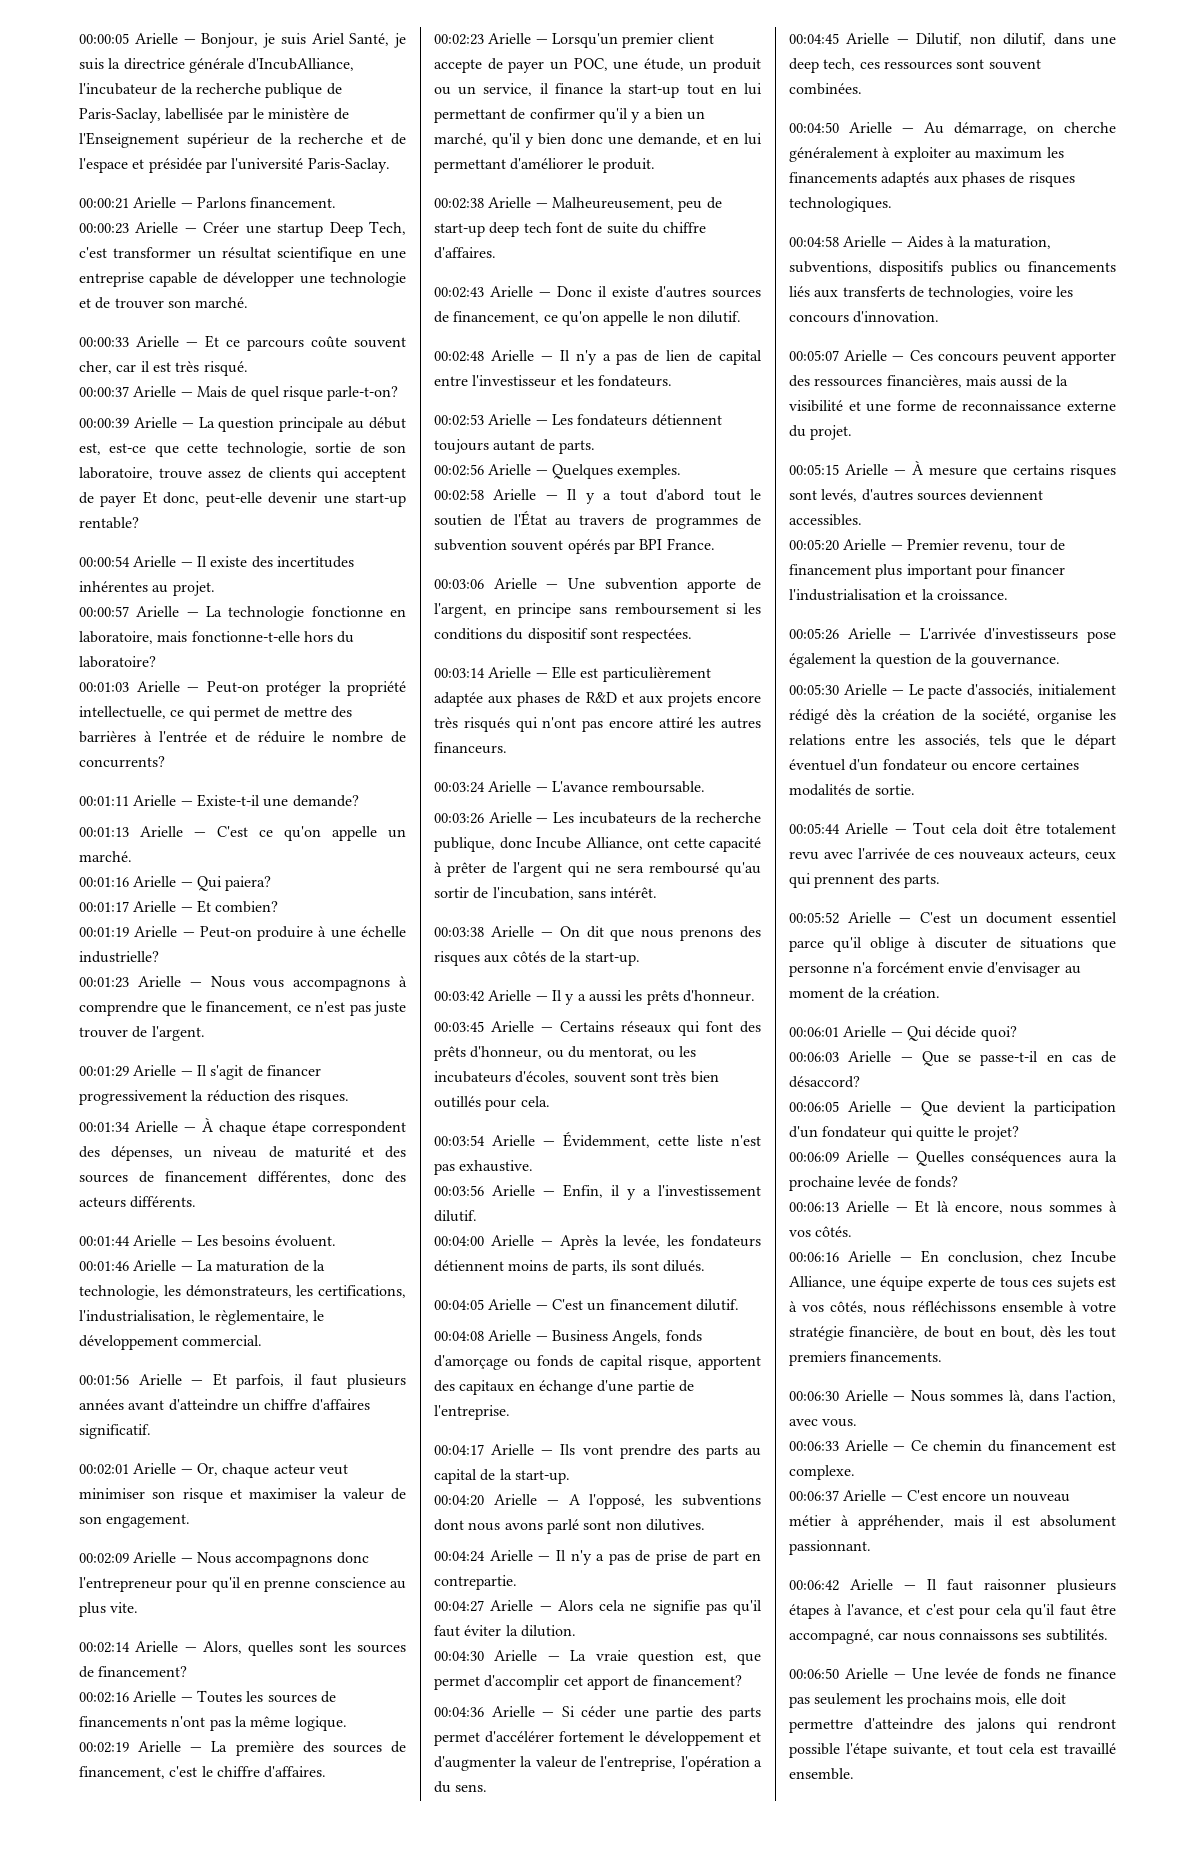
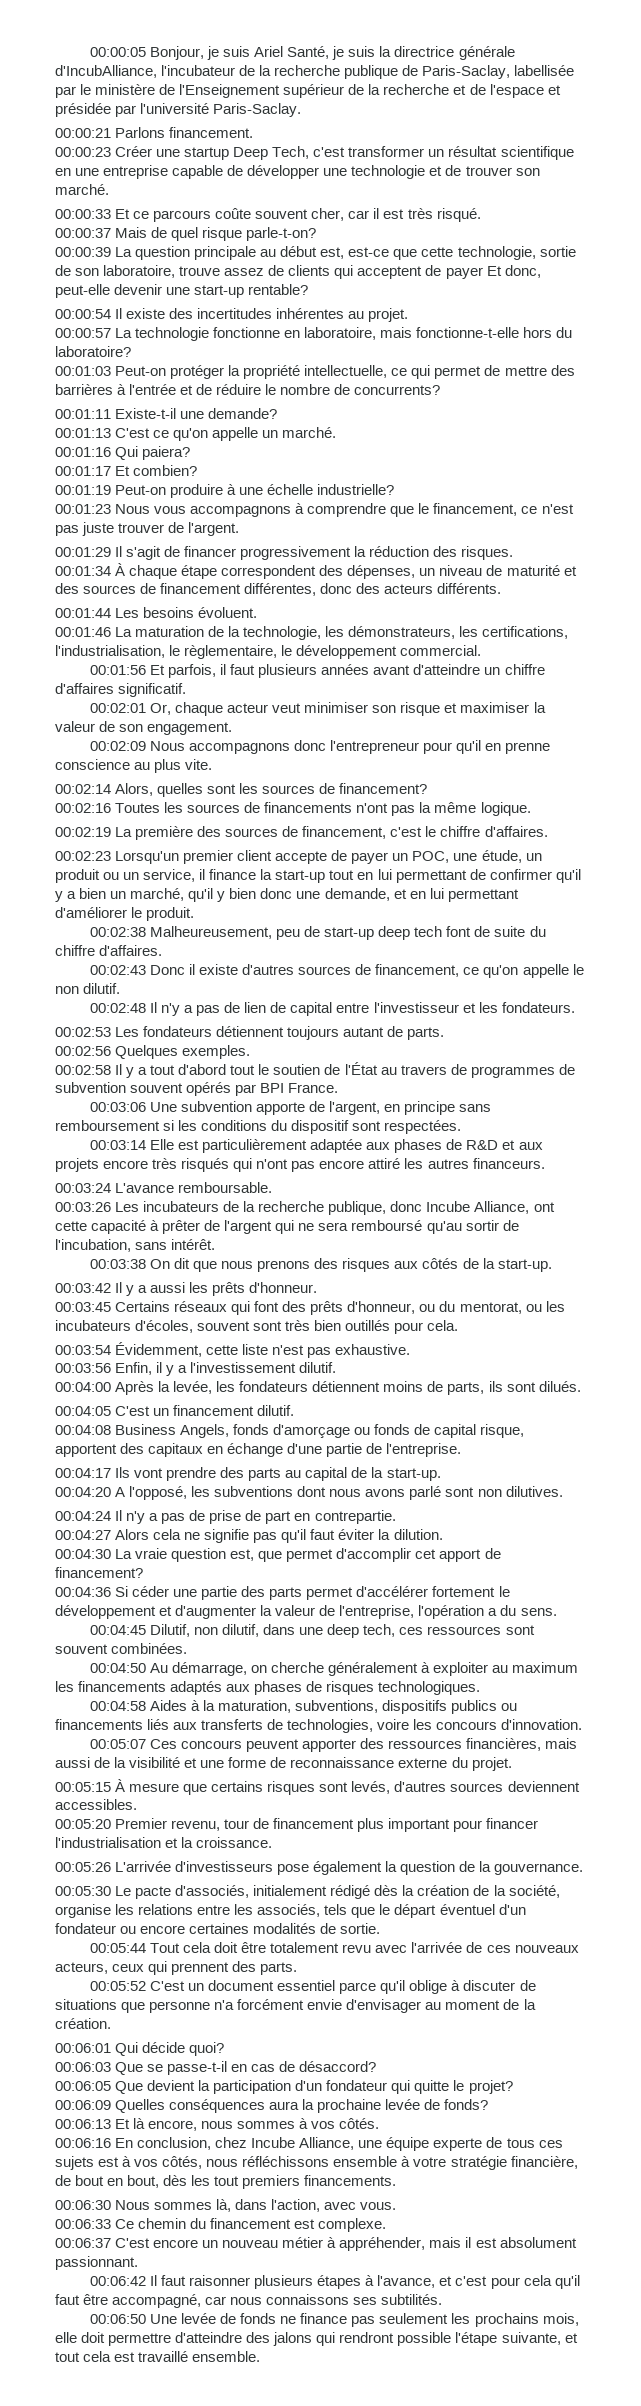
- 00:00:05 Arielle — Bonjour, je suis Ariel Santé, je suis la directrice générale d'IncubAlliance, l'incubateur de la recherche publique de Paris-Saclay, labellisée par le ministère de l'Enseignement supérieur de la recherche et de l'espace et présidée par l'université Paris-Saclay.
+ 00:00:05 Bonjour, je suis Ariel Santé, je suis la directrice générale d'IncubAlliance, l'incubateur de la recherche publique de Paris-Saclay, labellisée par le ministère de l'Enseignement supérieur de la recherche et de l'espace et présidée par l'université Paris-Saclay.
- 00:00:21 Arielle — Parlons financement.
+ 00:00:21 Parlons financement.
- 00:00:23 Arielle — Créer une startup Deep Tech, c'est transformer un résultat scientifique en une entreprise capable de développer une technologie et de trouver son marché.
+ 00:00:23 Créer une startup Deep Tech, c'est transformer un résultat scientifique en une entreprise capable de développer une technologie et de trouver son marché.
- 00:00:33 Arielle — Et ce parcours coûte souvent cher, car il est très risqué.
+ 00:00:33 Et ce parcours coûte souvent cher, car il est très risqué.
- 00:00:37 Arielle — Mais de quel risque parle-t-on?
+ 00:00:37 Mais de quel risque parle-t-on?
- 00:00:39 Arielle — La question principale au début est, est-ce que cette technologie, sortie de son laboratoire, trouve assez de clients qui acceptent de payer Et donc, peut-elle devenir une start-up rentable?
+ 00:00:39 La question principale au début est, est-ce que cette technologie, sortie de son laboratoire, trouve assez de clients qui acceptent de payer Et donc, peut-elle devenir une start-up rentable?
- 00:00:54 Arielle — Il existe des incertitudes inhérentes au projet.
+ 00:00:54 Il existe des incertitudes inhérentes au projet.
- 00:00:57 Arielle — La technologie fonctionne en laboratoire, mais fonctionne-t-elle hors du laboratoire?
+ 00:00:57 La technologie fonctionne en laboratoire, mais fonctionne-t-elle hors du laboratoire?
- 00:01:03 Arielle — Peut-on protéger la propriété intellectuelle, ce qui permet de mettre des barrières à l'entrée et de réduire le nombre de concurrents?
+ 00:01:03 Peut-on protéger la propriété intellectuelle, ce qui permet de mettre des barrières à l'entrée et de réduire le nombre de concurrents?
- 00:01:11 Arielle — Existe-t-il une demande?
+ 00:01:11 Existe-t-il une demande?
- 00:01:13 Arielle — C'est ce qu'on appelle un marché.
+ 00:01:13 C'est ce qu'on appelle un marché.
- 00:01:16 Arielle — Qui paiera?
+ 00:01:16 Qui paiera?
- 00:01:17 Arielle — Et combien?
+ 00:01:17 Et combien?
- 00:01:19 Arielle — Peut-on produire à une échelle industrielle?
+ 00:01:19 Peut-on produire à une échelle industrielle?
- 00:01:23 Arielle — Nous vous accompagnons à comprendre que le financement, ce n'est pas juste trouver de l'argent.
+ 00:01:23 Nous vous accompagnons à comprendre que le financement, ce n'est pas juste trouver de l'argent.
- 00:01:29 Arielle — Il s'agit de financer progressivement la réduction des risques.
+ 00:01:29 Il s'agit de financer progressivement la réduction des risques.
- 00:01:34 Arielle — À chaque étape correspondent des dépenses, un niveau de maturité et des sources de financement différentes, donc des acteurs différents.
+ 00:01:34 À chaque étape correspondent des dépenses, un niveau de maturité et des sources de financement différentes, donc des acteurs différents.
- 00:01:44 Arielle — Les besoins évoluent.
+ 00:01:44 Les besoins évoluent.
- 00:01:46 Arielle — La maturation de la technologie, les démonstrateurs, les certifications, l'industrialisation, le règlementaire, le développement commercial.
+ 00:01:46 La maturation de la technologie, les démonstrateurs, les certifications, l'industrialisation, le règlementaire, le développement commercial.
- 00:01:56 Arielle — Et parfois, il faut plusieurs années avant d'atteindre un chiffre d'affaires significatif.
+ 00:01:56 Et parfois, il faut plusieurs années avant d'atteindre un chiffre d'affaires significatif.
- 00:02:01 Arielle — Or, chaque acteur veut minimiser son risque et maximiser la valeur de son engagement.
+ 00:02:01 Or, chaque acteur veut minimiser son risque et maximiser la valeur de son engagement.
- 00:02:09 Arielle — Nous accompagnons donc l'entrepreneur pour qu'il en prenne conscience au plus vite.
+ 00:02:09 Nous accompagnons donc l'entrepreneur pour qu'il en prenne conscience au plus vite.
- 00:02:14 Arielle — Alors, quelles sont les sources de financement?
+ 00:02:14 Alors, quelles sont les sources de financement?
- 00:02:16 Arielle — Toutes les sources de financements n'ont pas la même logique.
+ 00:02:16 Toutes les sources de financements n'ont pas la même logique.
- 00:02:19 Arielle — La première des sources de financement, c'est le chiffre d'affaires.
+ 00:02:19 La première des sources de financement, c'est le chiffre d'affaires.
- 00:02:23 Arielle — Lorsqu'un premier client accepte de payer un POC, une étude, un produit ou un service, il finance la start-up tout en lui permettant de confirmer qu'il y a bien un marché, qu'il y bien donc une demande, et en lui permettant d'améliorer le produit.
+ 00:02:23 Lorsqu'un premier client accepte de payer un POC, une étude, un produit ou un service, il finance la start-up tout en lui permettant de confirmer qu'il y a bien un marché, qu'il y bien donc une demande, et en lui permettant d'améliorer le produit.
- 00:02:38 Arielle — Malheureusement, peu de start-up deep tech font de suite du chiffre d'affaires.
+ 00:02:38 Malheureusement, peu de start-up deep tech font de suite du chiffre d'affaires.
- 00:02:43 Arielle — Donc il existe d'autres sources de financement, ce qu'on appelle le non dilutif.
+ 00:02:43 Donc il existe d'autres sources de financement, ce qu'on appelle le non dilutif.
- 00:02:48 Arielle — Il n'y a pas de lien de capital entre l'investisseur et les fondateurs.
+ 00:02:48 Il n'y a pas de lien de capital entre l'investisseur et les fondateurs.
- 00:02:53 Arielle — Les fondateurs détiennent toujours autant de parts.
+ 00:02:53 Les fondateurs détiennent toujours autant de parts.
- 00:02:56 Arielle — Quelques exemples.
+ 00:02:56 Quelques exemples.
- 00:02:58 Arielle — Il y a tout d'abord tout le soutien de l'État au travers de programmes de subvention souvent opérés par BPI France.
+ 00:02:58 Il y a tout d'abord tout le soutien de l'État au travers de programmes de subvention souvent opérés par BPI France.
- 00:03:06 Arielle — Une subvention apporte de l'argent, en principe sans remboursement si les conditions du dispositif sont respectées.
+ 00:03:06 Une subvention apporte de l'argent, en principe sans remboursement si les conditions du dispositif sont respectées.
- 00:03:14 Arielle — Elle est particulièrement adaptée aux phases de R&D et aux projets encore très risqués qui n'ont pas encore attiré les autres financeurs.
+ 00:03:14 Elle est particulièrement adaptée aux phases de R&D et aux projets encore très risqués qui n'ont pas encore attiré les autres financeurs.
- 00:03:24 Arielle — L'avance remboursable.
+ 00:03:24 L'avance remboursable.
- 00:03:26 Arielle — Les incubateurs de la recherche publique, donc Incube Alliance, ont cette capacité à prêter de l'argent qui ne sera remboursé qu'au sortir de l'incubation, sans intérêt.
+ 00:03:26 Les incubateurs de la recherche publique, donc Incube Alliance, ont cette capacité à prêter de l'argent qui ne sera remboursé qu'au sortir de l'incubation, sans intérêt.
- 00:03:38 Arielle — On dit que nous prenons des risques aux côtés de la start-up.
+ 00:03:38 On dit que nous prenons des risques aux côtés de la start-up.
- 00:03:42 Arielle — Il y a aussi les prêts d'honneur.
+ 00:03:42 Il y a aussi les prêts d'honneur.
- 00:03:45 Arielle — Certains réseaux qui font des prêts d'honneur, ou du mentorat, ou les incubateurs d'écoles, souvent sont très bien outillés pour cela.
+ 00:03:45 Certains réseaux qui font des prêts d'honneur, ou du mentorat, ou les incubateurs d'écoles, souvent sont très bien outillés pour cela.
- 00:03:54 Arielle — Évidemment, cette liste n'est pas exhaustive.
+ 00:03:54 Évidemment, cette liste n'est pas exhaustive.
- 00:03:56 Arielle — Enfin, il y a l'investissement dilutif.
+ 00:03:56 Enfin, il y a l'investissement dilutif.
- 00:04:00 Arielle — Après la levée, les fondateurs détiennent moins de parts, ils sont dilués.
+ 00:04:00 Après la levée, les fondateurs détiennent moins de parts, ils sont dilués.
- 00:04:05 Arielle — C'est un financement dilutif.
+ 00:04:05 C'est un financement dilutif.
- 00:04:08 Arielle — Business Angels, fonds d'amorçage ou fonds de capital risque, apportent des capitaux en échange d'une partie de l'entreprise.
+ 00:04:08 Business Angels, fonds d'amorçage ou fonds de capital risque, apportent des capitaux en échange d'une partie de l'entreprise.
- 00:04:17 Arielle — Ils vont prendre des parts au capital de la start-up.
+ 00:04:17 Ils vont prendre des parts au capital de la start-up.
- 00:04:20 Arielle — A l'opposé, les subventions dont nous avons parlé sont non dilutives.
+ 00:04:20 A l'opposé, les subventions dont nous avons parlé sont non dilutives.
- 00:04:24 Arielle — Il n'y a pas de prise de part en contrepartie.
+ 00:04:24 Il n'y a pas de prise de part en contrepartie.
- 00:04:27 Arielle — Alors cela ne signifie pas qu'il faut éviter la dilution.
+ 00:04:27 Alors cela ne signifie pas qu'il faut éviter la dilution.
- 00:04:30 Arielle — La vraie question est, que permet d'accomplir cet apport de financement?
+ 00:04:30 La vraie question est, que permet d'accomplir cet apport de financement?
- 00:04:36 Arielle — Si céder une partie des parts permet d'accélérer fortement le développement et d'augmenter la valeur de l'entreprise, l'opération a du sens.
+ 00:04:36 Si céder une partie des parts permet d'accélérer fortement le développement et d'augmenter la valeur de l'entreprise, l'opération a du sens.
- 00:04:45 Arielle — Dilutif, non dilutif, dans une deep tech, ces ressources sont souvent combinées.
+ 00:04:45 Dilutif, non dilutif, dans une deep tech, ces ressources sont souvent combinées.
- 00:04:50 Arielle — Au démarrage, on cherche généralement à exploiter au maximum les financements adaptés aux phases de risques technologiques.
+ 00:04:50 Au démarrage, on cherche généralement à exploiter au maximum les financements adaptés aux phases de risques technologiques.
- 00:04:58 Arielle — Aides à la maturation, subventions, dispositifs publics ou financements liés aux transferts de technologies, voire les concours d'innovation.
+ 00:04:58 Aides à la maturation, subventions, dispositifs publics ou financements liés aux transferts de technologies, voire les concours d'innovation.
- 00:05:07 Arielle — Ces concours peuvent apporter des ressources financières, mais aussi de la visibilité et une forme de reconnaissance externe du projet.
+ 00:05:07 Ces concours peuvent apporter des ressources financières, mais aussi de la visibilité et une forme de reconnaissance externe du projet.
- 00:05:15 Arielle — À mesure que certains risques sont levés, d'autres sources deviennent accessibles.
+ 00:05:15 À mesure que certains risques sont levés, d'autres sources deviennent accessibles.
- 00:05:20 Arielle — Premier revenu, tour de financement plus important pour financer l'industrialisation et la croissance.
+ 00:05:20 Premier revenu, tour de financement plus important pour financer l'industrialisation et la croissance.
- 00:05:26 Arielle — L'arrivée d'investisseurs pose également la question de la gouvernance.
+ 00:05:26 L'arrivée d'investisseurs pose également la question de la gouvernance.
- 00:05:30 Arielle — Le pacte d'associés, initialement rédigé dès la création de la société, organise les relations entre les associés, tels que le départ éventuel d'un fondateur ou encore certaines modalités de sortie.
+ 00:05:30 Le pacte d'associés, initialement rédigé dès la création de la société, organise les relations entre les associés, tels que le départ éventuel d'un fondateur ou encore certaines modalités de sortie.
- 00:05:44 Arielle — Tout cela doit être totalement revu avec l'arrivée de ces nouveaux acteurs, ceux qui prennent des parts.
+ 00:05:44 Tout cela doit être totalement revu avec l'arrivée de ces nouveaux acteurs, ceux qui prennent des parts.
- 00:05:52 Arielle — C'est un document essentiel parce qu'il oblige à discuter de situations que personne n'a forcément envie d'envisager au moment de la création.
+ 00:05:52 C'est un document essentiel parce qu'il oblige à discuter de situations que personne n'a forcément envie d'envisager au moment de la création.
- 00:06:01 Arielle — Qui décide quoi?
+ 00:06:01 Qui décide quoi?
- 00:06:03 Arielle — Que se passe-t-il en cas de désaccord?
+ 00:06:03 Que se passe-t-il en cas de désaccord?
- 00:06:05 Arielle — Que devient la participation d'un fondateur qui quitte le projet?
+ 00:06:05 Que devient la participation d'un fondateur qui quitte le projet?
- 00:06:09 Arielle — Quelles conséquences aura la prochaine levée de fonds?
+ 00:06:09 Quelles conséquences aura la prochaine levée de fonds?
- 00:06:13 Arielle — Et là encore, nous sommes à vos côtés.
+ 00:06:13 Et là encore, nous sommes à vos côtés.
- 00:06:16 Arielle — En conclusion, chez Incube Alliance, une équipe experte de tous ces sujets est à vos côtés, nous réfléchissons ensemble à votre stratégie financière, de bout en bout, dès les tout premiers financements.
+ 00:06:16 En conclusion, chez Incube Alliance, une équipe experte de tous ces sujets est à vos côtés, nous réfléchissons ensemble à votre stratégie financière, de bout en bout, dès les tout premiers financements.
- 00:06:30 Arielle — Nous sommes là, dans l'action, avec vous.
+ 00:06:30 Nous sommes là, dans l'action, avec vous.
- 00:06:33 Arielle — Ce chemin du financement est complexe.
+ 00:06:33 Ce chemin du financement est complexe.
- 00:06:37 Arielle — C'est encore un nouveau métier à appréhender, mais il est absolument passionnant.
+ 00:06:37 C'est encore un nouveau métier à appréhender, mais il est absolument passionnant.
- 00:06:42 Arielle — Il faut raisonner plusieurs étapes à l'avance, et c'est pour cela qu'il faut être accompagné, car nous connaissons ses subtilités.
+ 00:06:42 Il faut raisonner plusieurs étapes à l'avance, et c'est pour cela qu'il faut être accompagné, car nous connaissons ses subtilités.
- 00:06:50 Arielle — Une levée de fonds ne finance pas seulement les prochains mois, elle doit permettre d'atteindre des jalons qui rendront possible l'étape suivante, et tout cela est travaillé ensemble.
+ 00:06:50 Une levée de fonds ne finance pas seulement les prochains mois, elle doit permettre d'atteindre des jalons qui rendront possible l'étape suivante, et tout cela est travaillé ensemble.

